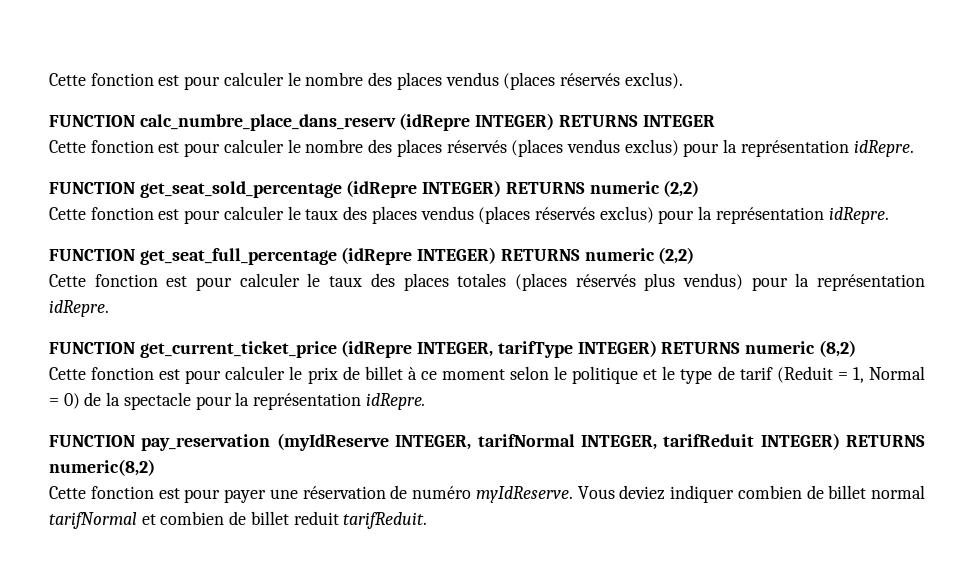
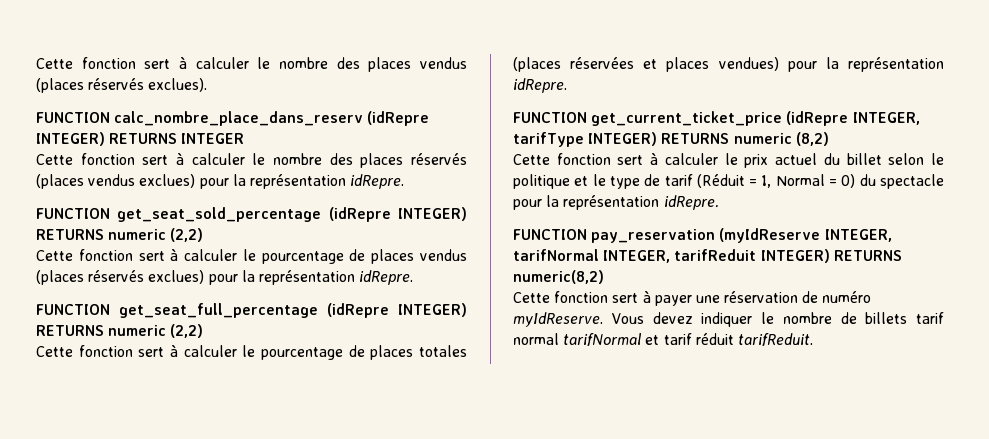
- Cette fonction est pour calculer le nombre des places vendus (places réservés exclus).
- FUNCTION calc_numbre_place_dans_reserv (idRepre INTEGER) RETURNS INTEGER
+ Cette fonction sert à calculer le nombre des places vendus (places réservés exclues).
+ FUNCTION calc_nombre_place_dans_reserv (idRepre INTEGER) RETURNS INTEGER
- Cette fonction est pour calculer le nombre des places réservés (places vendus exclus) pour la représentation idRepre.
+ Cette fonction sert à calculer le nombre des places réservés (places vendus exclues) pour la représentation idRepre.
- Cette fonction est pour calculer le taux des places vendus (places réservés exclus) pour la représentation idRepre.
+ Cette fonction sert à calculer le pourcentage de places vendus (places réservés exclues) pour la représentation idRepre.
- Cette fonction est pour calculer le taux des places totales (places réservés plus vendus) pour la représentation idRepre.
+ Cette fonction sert à calculer le pourcentage de places totales (places réservées et places vendues) pour la représentation idRepre.
- Cette fonction est pour calculer le prix de billet à ce moment selon le politique et le type de tarif (Reduit = 1, Normal = 0) de la spectacle pour la représentation idRepre.
+ Cette fonction sert à calculer le prix actuel du billet selon le politique et le type de tarif (Réduit = 1, Normal = 0) du spectacle pour la représentation idRepre.
- Cette fonction est pour payer une réservation de numéro myIdReserve.
+ Cette fonction sert à payer une réservation de numéro myIdReserve.
- Vous deviez indiquer combien de billet normal tarifNormal et combien de billet reduit tarifReduit.
+ Vous devez indiquer le nombre de billets tarif normal tarifNormal et tarif réduit tarifReduit.

